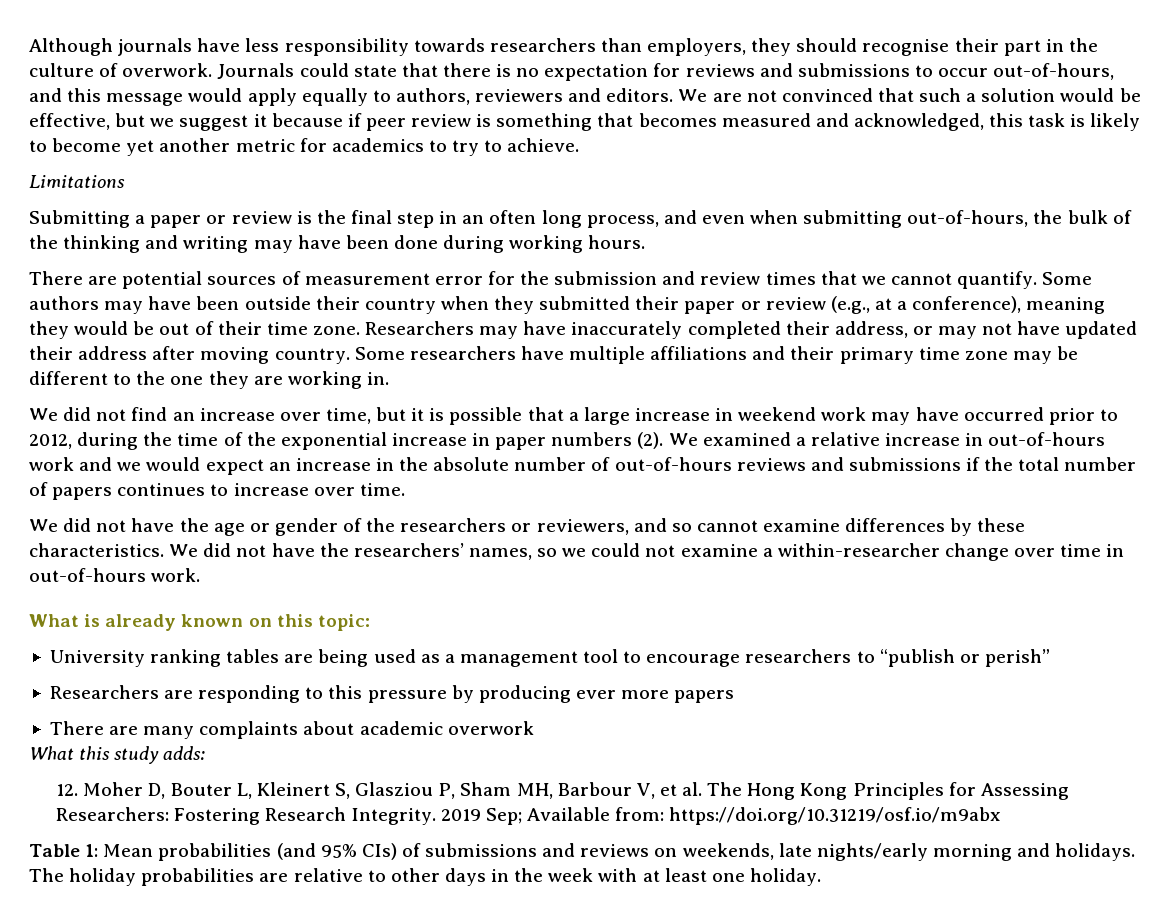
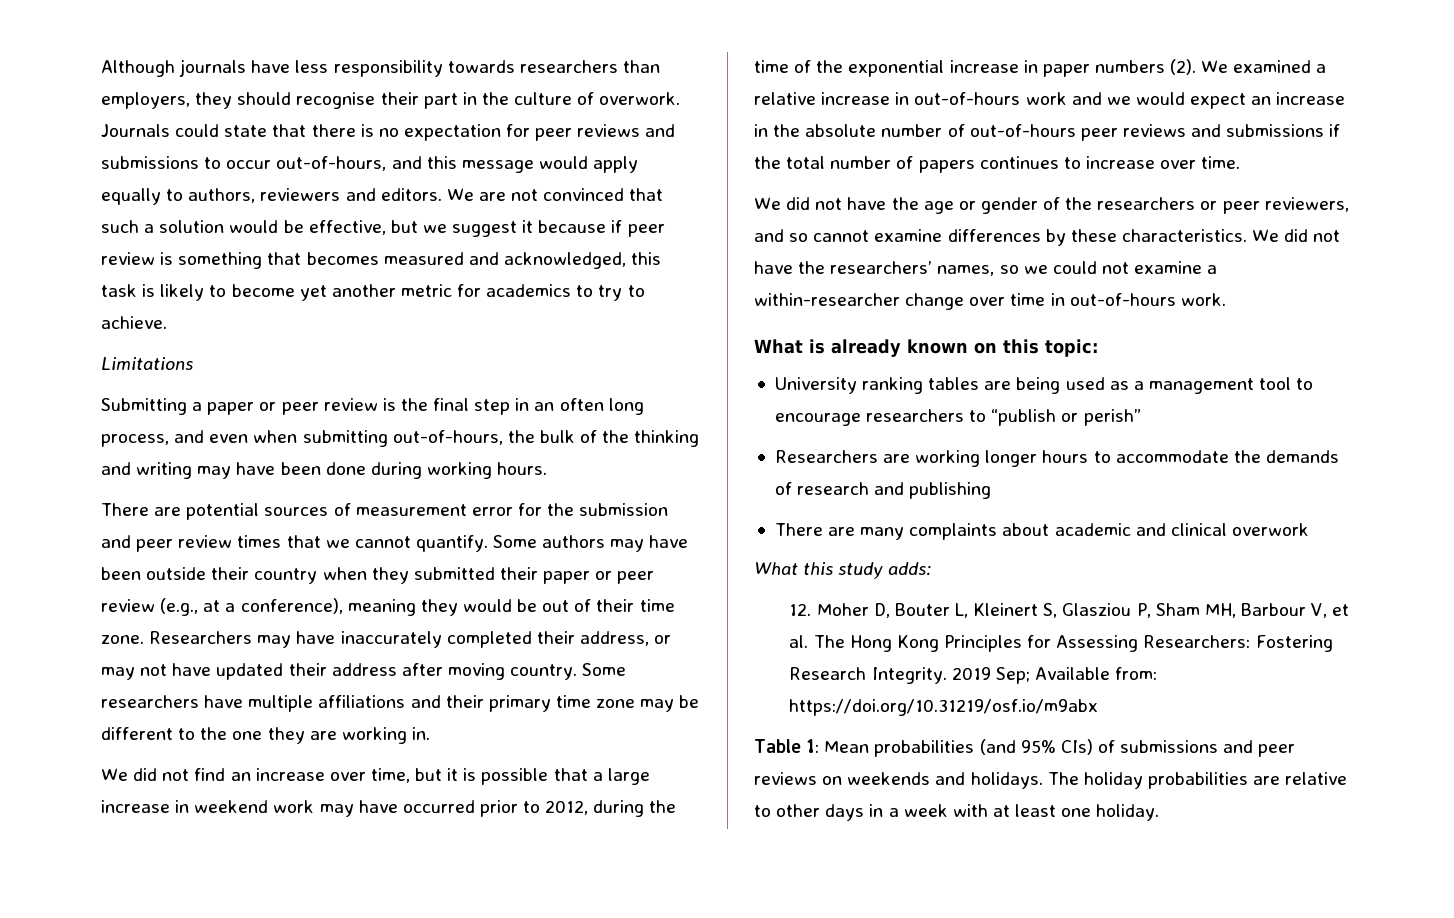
- Journals could state that there is no expectation for reviews and submissions to occur out-of-hours, and this message would apply equally to authors, reviewers and editors.
+ Journals could state that there is no expectation for peer reviews and submissions to occur out-of-hours, and this message would apply equally to authors, reviewers and editors.
- Submitting a paper or review is the final step in an often long process, and even when submitting out-of-hours, the bulk of the thinking and writing may have been done during working hours.
+ Submitting a paper or peer review is the final step in an often long process, and even when submitting out-of-hours, the bulk of the thinking and writing may have been done during working hours.
- There are potential sources of measurement error for the submission and review times that we cannot quantify.
+ There are potential sources of measurement error for the submission and peer review times that we cannot quantify.
- Some authors may have been outside their country when they submitted their paper or review (e.g., at a conference), meaning they would be out of their time zone.
+ Some authors may have been outside their country when they submitted their paper or peer review (e.g., at a conference), meaning they would be out of their time zone.
- We examined a relative increase in out-of-hours work and we would expect an increase in the absolute number of out-of-hours reviews and submissions if the total number of papers continues to increase over time.
+ We examined a relative increase in out-of-hours work and we would expect an increase in the absolute number of out-of-hours peer reviews and submissions if the total number of papers continues to increase over time.
- We did not have the age or gender of the researchers or reviewers, and so cannot examine differences by these characteristics.
+ We did not have the age or gender of the researchers or peer reviewers, and so cannot examine differences by these characteristics.
- Researchers are responding to this pressure by producing ever more papers
+ Researchers are working longer hours to accommodate the demands of research and publishing
- There are many complaints about academic overwork
+ There are many complaints about academic and clinical overwork
- Table 1: Mean probabilities (and 95% CIs) of submissions and reviews on weekends, late nights/early morning and holidays.
+ Table 1: Mean probabilities (and 95% CIs) of submissions and peer reviews on weekends and holidays.
- The holiday probabilities are relative to other days in the week with at least one holiday.
+ The holiday probabilities are relative to other days in a week with at least one holiday.

